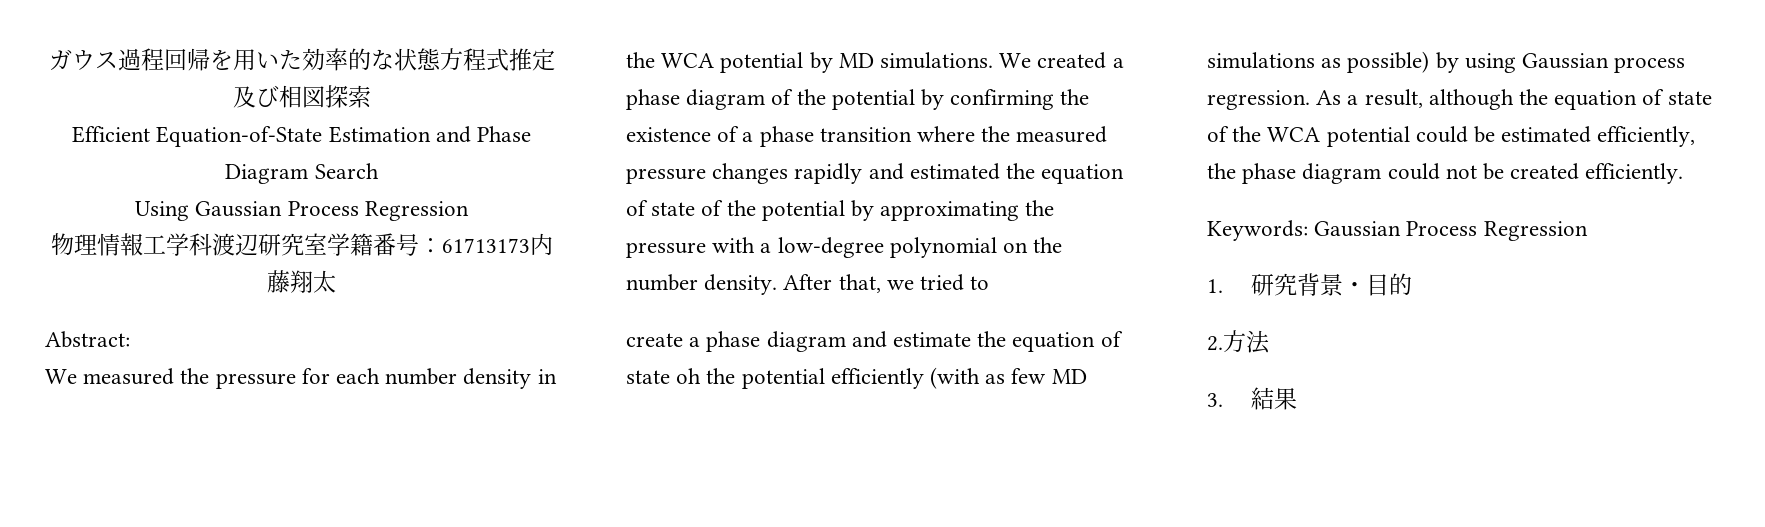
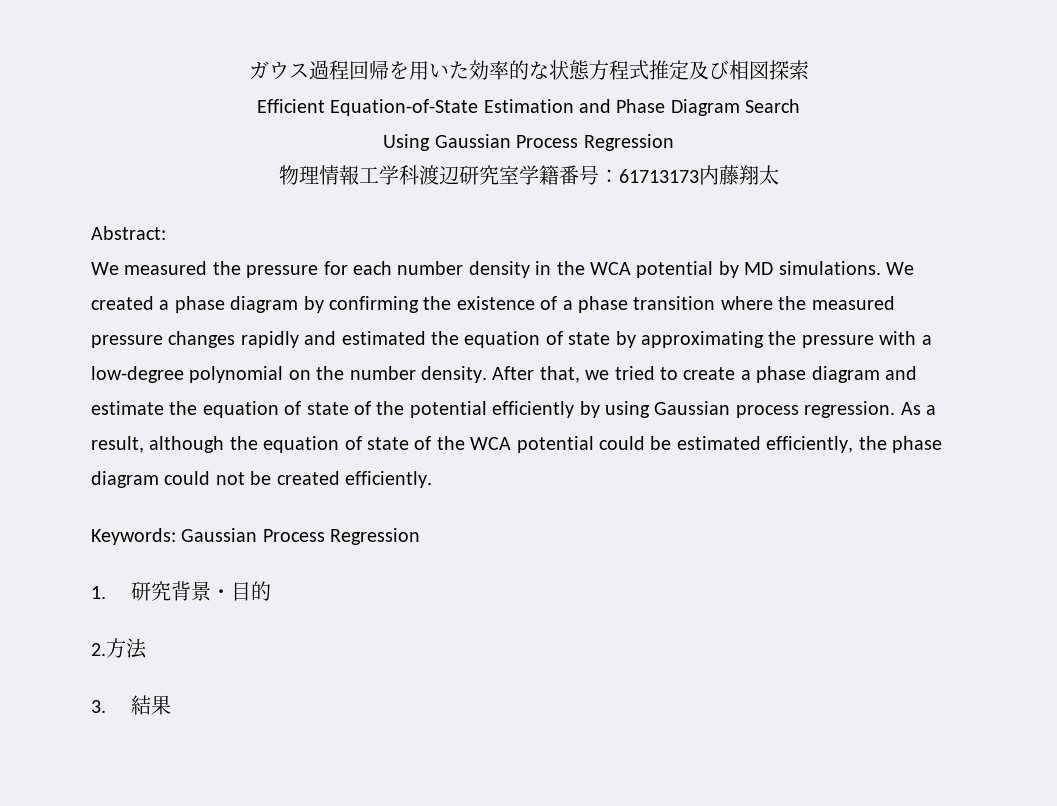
- We created a phase diagram of the potential by confirming the existence of a phase transition where the measured pressure changes rapidly and estimated the equation of state of the potential by approximating the pressure with a low-degree polynomial on the number density.
+ We created a phase diagram by confirming the existence of a phase transition where the measured pressure changes rapidly and estimated the equation of state by approximating the pressure with a low-degree polynomial on the number density.
- After that, we tried to
- create a phase diagram and estimate the equation of state oh the potential efficiently (with as few MD simulations as possible) by using Gaussian process regression.
+ After that, we tried to create a phase diagram and estimate the equation of state of the potential efficiently by using Gaussian process regression.

